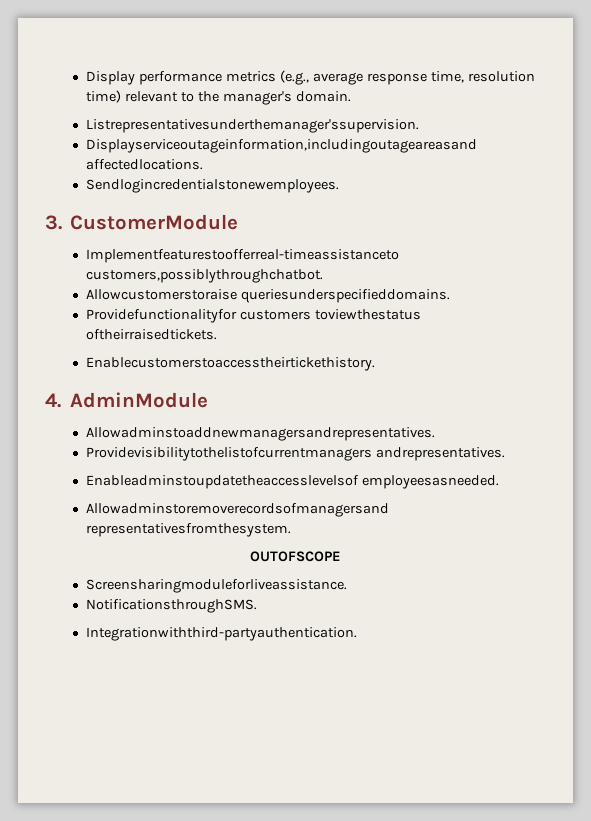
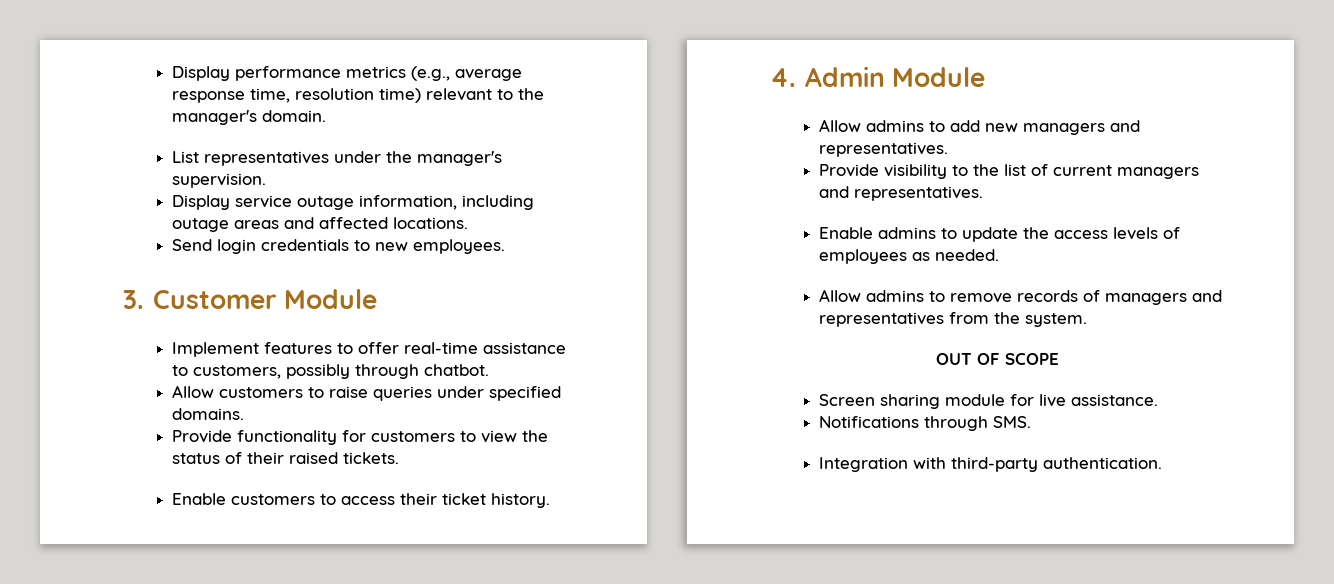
- Listrepresentativesunderthemanager'ssupervision.
- Displayserviceoutageinformation,includingoutageareasand affectedlocations.
- Sendlogincredentialstonewemployees.
- 3. CustomerModule
- Implementfeaturestoofferreal-timeassistanceto customers,possiblythroughchatbot.
- Allowcustomerstoraise queriesunderspecifieddomains.
- Providefunctionalityfor customers toviewthestatus oftheirraisedtickets.
- Enablecustomerstoaccesstheirtickethistory.
- 4. AdminModule
- Allowadminstoaddnewmanagersandrepresentatives.
- Providevisibilitytothelistofcurrentmanagers andrepresentatives.
- Enableadminstoupdatetheaccesslevelsof employeesasneeded.
- Allowadminstoremoverecordsofmanagersand representativesfromthesystem.
- OUTOFSCOPE
- Screensharingmoduleforliveassistance.
- NotificationsthroughSMS.
- Integrationwiththird-partyauthentication.
+ List representatives under the manager's supervision.
+ Display service outage information, including outage areas and affected locations.
+ Send login credentials to new employees.
+ 3. Customer Module
+ Implement features to offer real-time assistance to customers, possibly through chatbot.
+ Allow customers to raise queries under specified domains.
+ Provide functionality for customers to view the status of their raised tickets.
+ Enable customers to access their ticket history.
+ 4. Admin Module
+ Allow admins to add new managers and representatives.
+ Provide visibility to the list of current managers and representatives.
+ Enable admins to update the access levels of employees as needed.
+ Allow admins to remove records of managers and representatives from the system.
+ OUT OF SCOPE
+ Screen sharing module for live assistance.
+ Notifications through SMS.
+ Integration with third-party authentication.

